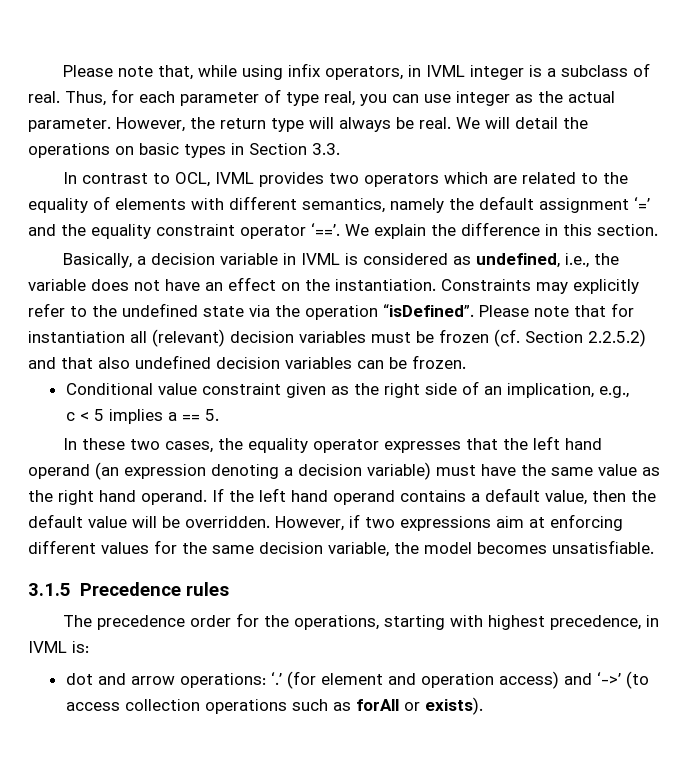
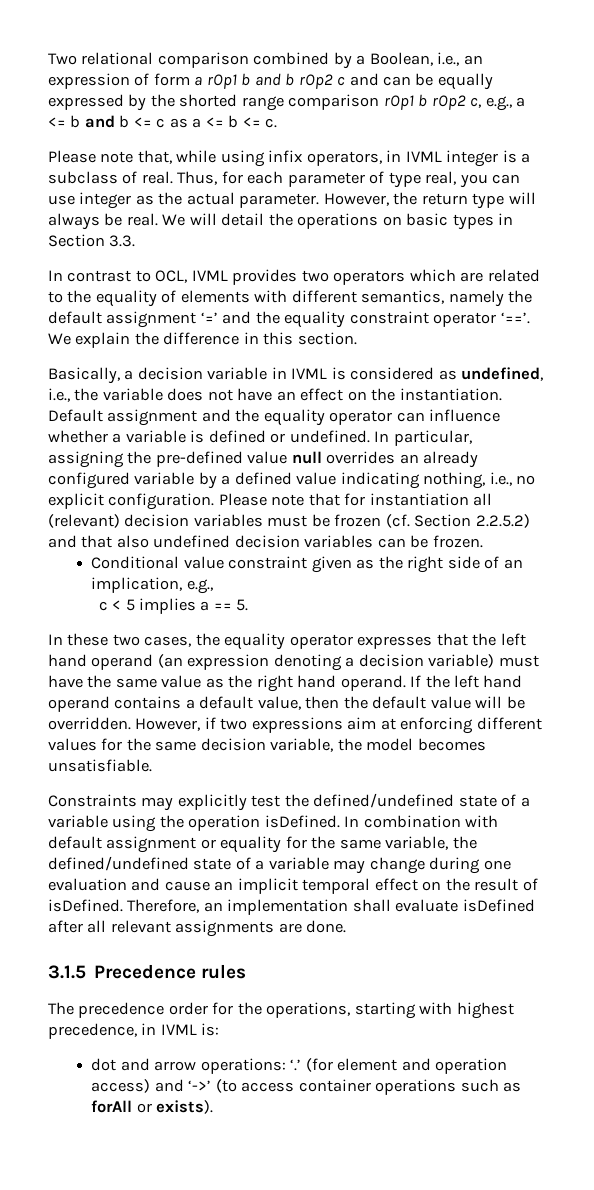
+ Two relational comparison combined by a Boolean, i.e., an expression of form a rOp1 b and b rOp2 c and can be equally expressed by the shorted range comparison rOp1 b rOp2 c, e.g., a <= b and b <= c as a <= b <= c.
- Constraints may explicitly refer to the undefined state via the operation “isDefined”.
+ Default assignment and the equality operator can influence whether a variable is defined or undefined. In particular, assigning the pre-defined value null overrides an already configured variable by a defined value indicating nothing, i.e., no explicit configuration.
+ Constraints may explicitly test the defined/undefined state of a variable using the operation isDefined. In combination with default assignment or equality for the same variable, the defined/undefined state of a variable may change during one evaluation and cause an implicit temporal effect on the result of isDefined. Therefore, an implementation shall evaluate isDefined after all relevant assignments are done.
- (for element and operation access) and ‘->’ (to access collection operations such as forAll or exists).
+ (for element and operation access) and ‘->’ (to access container operations such as forAll or exists).

